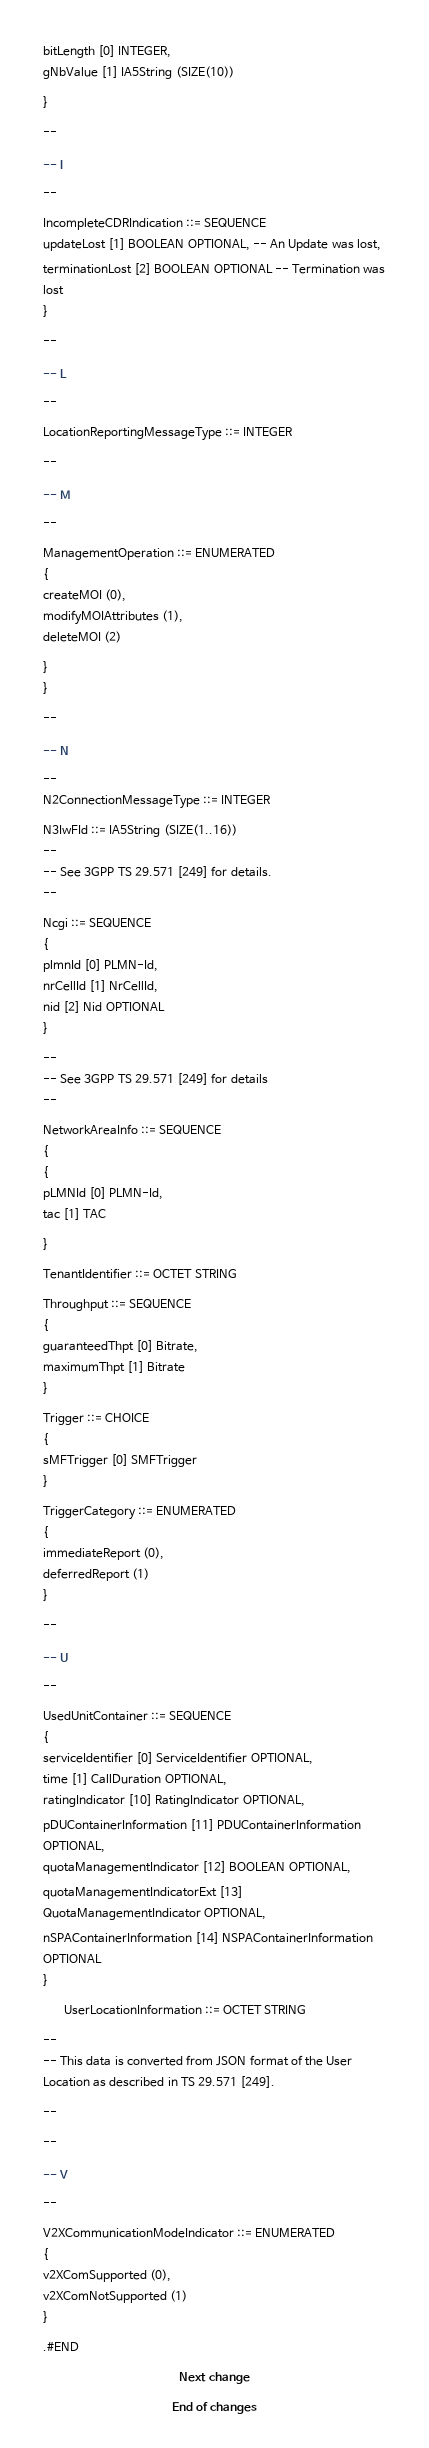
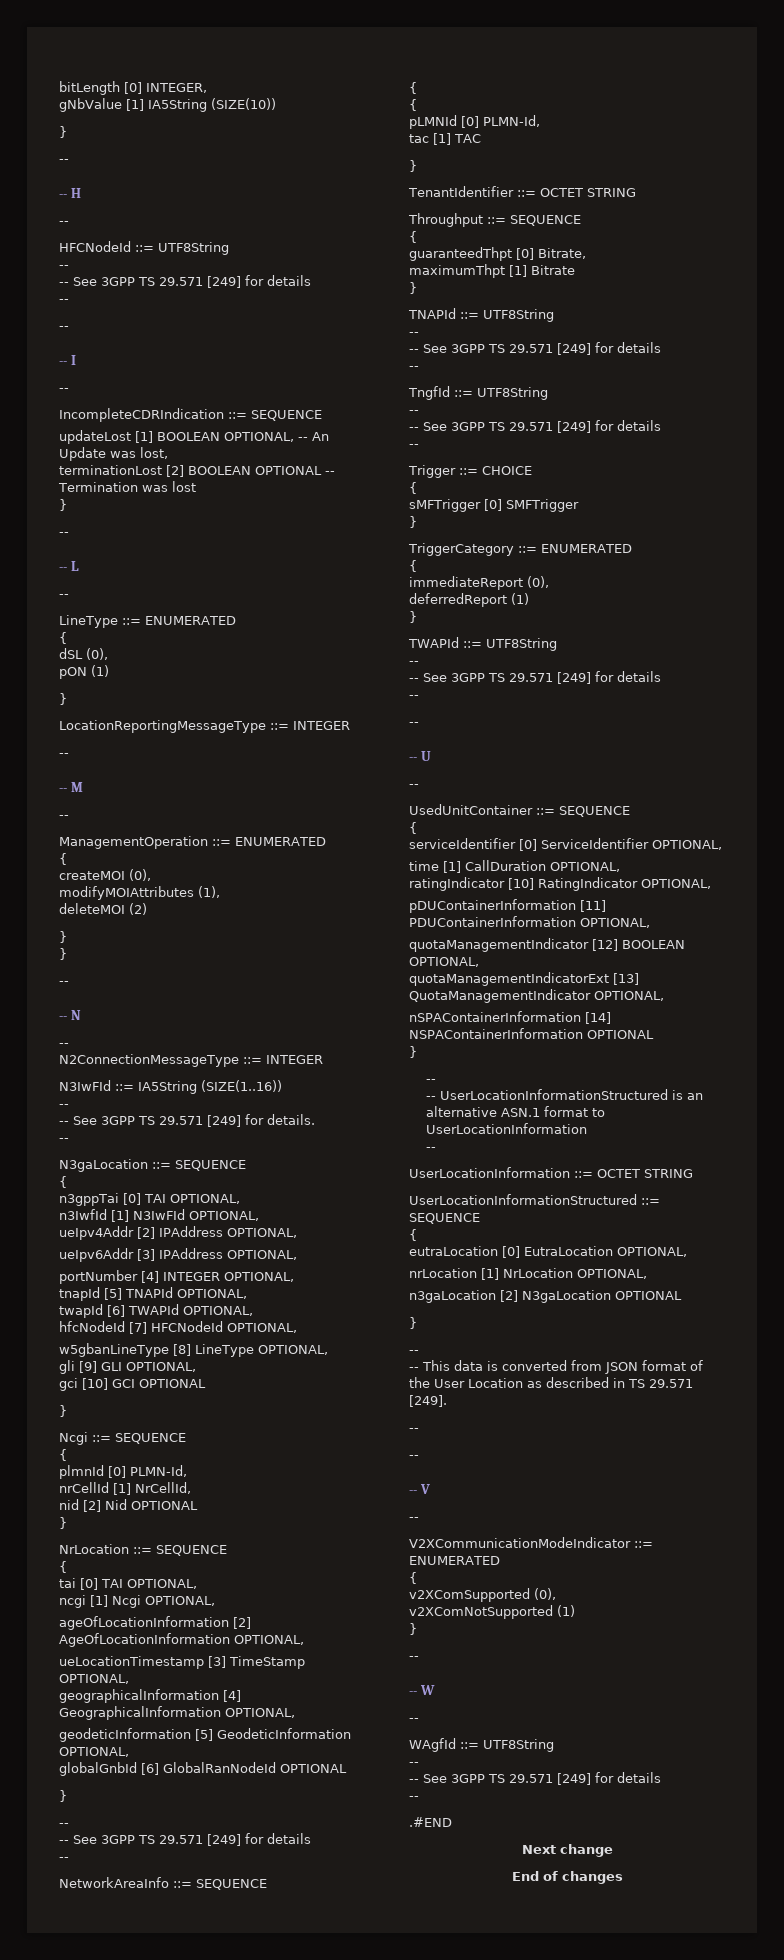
+ -- H
+ --
+ HFCNodeId ::= UTF8String
+ --
+ -- See 3GPP TS 29.571 [249] for details
+ --
+ --
+ LineType ::= ENUMERATED
+ {
+ dSL (0),
+ pON (1)
+ }
+ N3gaLocation ::= SEQUENCE
+ {
+ n3gppTai [0] TAI OPTIONAL,
+ n3IwfId [1] N3IwFId OPTIONAL,
+ ueIpv4Addr [2] IPAddress OPTIONAL,
+ ueIpv6Addr [3] IPAddress OPTIONAL,
+ portNumber [4] INTEGER OPTIONAL,
+ tnapId [5] TNAPId OPTIONAL,
+ twapId [6] TWAPId OPTIONAL,
+ hfcNodeId [7] HFCNodeId OPTIONAL,
+ w5gbanLineType [8] LineType OPTIONAL,
+ gli [9] GLI OPTIONAL,
+ gci [10] GCI OPTIONAL
+ }
+ NrLocation ::= SEQUENCE
+ {
+ tai [0] TAI OPTIONAL,
+ ncgi [1] Ncgi OPTIONAL,
+ ageOfLocationInformation [2] AgeOfLocationInformation OPTIONAL,
+ ueLocationTimestamp [3] TimeStamp OPTIONAL,
+ geographicalInformation [4] GeographicalInformation OPTIONAL,
+ geodeticInformation [5] GeodeticInformation OPTIONAL,
+ globalGnbId [6] GlobalRanNodeId OPTIONAL
+ }
+ TNAPId ::= UTF8String
+ --
+ -- See 3GPP TS 29.571 [249] for details
+ --
+ TngfId ::= UTF8String
+ --
+ -- See 3GPP TS 29.571 [249] for details
+ --
+ TWAPId ::= UTF8String
+ --
+ -- See 3GPP TS 29.571 [249] for details
+ --
  nSPAContainerInformation [14] NSPAContainerInformation OPTIONAL
  }
+ --
+ -- UserLocationInformationStructured is an alternative ASN.1 format to UserLocationInformation
+ --
  UserLocationInformation ::= OCTET STRING
+ UserLocationInformationStructured ::= SEQUENCE
+ {
+ eutraLocation [0] EutraLocation OPTIONAL,
+ nrLocation [1] NrLocation OPTIONAL,
+ n3gaLocation [2] N3gaLocation OPTIONAL
+ }
  v2XComNotSupported (1)
  }
+ --
+ -- W
+ --
+ WAgfId ::= UTF8String
+ --
+ -- See 3GPP TS 29.571 [249] for details
+ --

